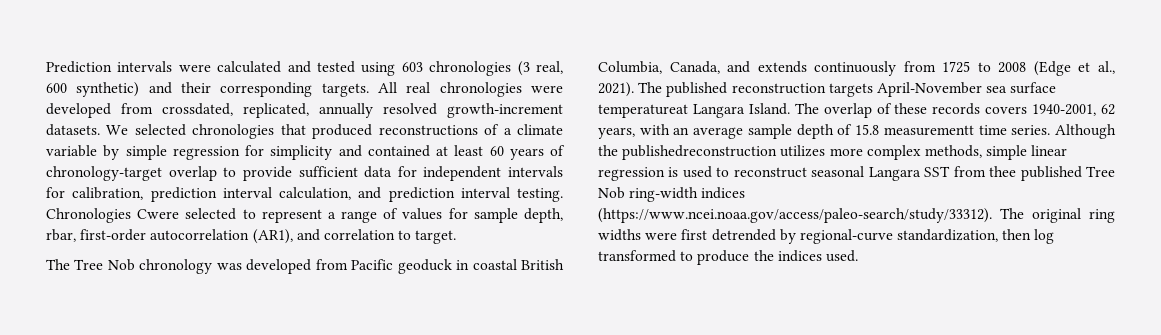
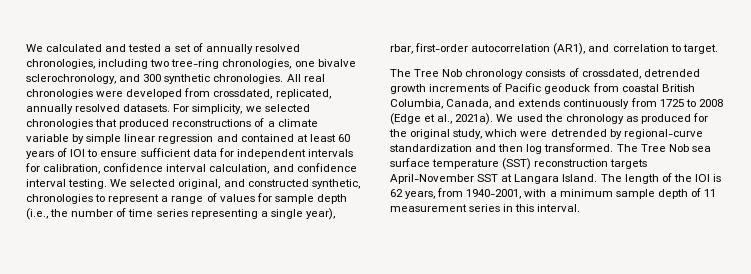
- Prediction intervals were calculated and tested using 603 chronologies (3 real, 600 synthetic) and their corresponding targets.
+ We calculated and tested a set of annually resolved chronologies, including two tree-ring chronologies, one bivalve sclerochronology, and 300 synthetic chronologies.
- All real chronologies were developed from crossdated, replicated, annually resolved growth-increment datasets. We selected chronologies that produced reconstructions of a climate variable by simple regression for simplicity and contained at least 60 years of chronology-target overlap to provide sufficient data for independent intervals for calibration, prediction interval calculation, and prediction interval testing.
+ All real chronologies were developed from crossdated, replicated, annually resolved datasets. For simplicity, we selected chronologies that produced reconstructions of a climate variable by simple linear regression and contained at least 60 years of IOI to ensure sufficient data for independent intervals for calibration, confidence interval calculation, and confidence interval testing.
- Chronologies Cwere selected to represent a range of values for sample depth, rbar, first-order autocorrelation (AR1), and correlation to target.
+ We selected original, and constructed synthetic, chronologies to represent a range of values for sample depth (i.e., the number of time series representing a single year), rbar, first-order autocorrelation (AR1), and correlation to target.
- The Tree Nob chronology was developed from Pacific geoduck in coastal British Columbia, Canada, and extends continuously from 1725 to 2008 (Edge et al., 2021). The published reconstruction targets April-November sea surface temperatureat Langara Island. The overlap of these records covers 1940-2001, 62 years, with an average sample depth of 15.8 measurementt time series. Although the publishedreconstruction utilizes more complex methods, simple linear regression is used to reconstruct seasonal Langara SST from thee published Tree Nob ring-width indices (https://www.ncei.noaa.gov/access/paleo-search/study/33312). The original ring widths were first detrended by regional-curve standardization, then log transformed to produce the indices used.
+ The Tree Nob chronology consists of crossdated, detrended growth increments of Pacific geoduck from coastal British Columbia, Canada, and extends continuously from 1725 to 2008 (Edge et al., 2021a). We used the chronology as produced for the original study, which were detrended by regional-curve standardization and then log transformed. The Tree Nob sea surface temperature (SST) reconstruction targets April-November SST at Langara Island. The length of the IOI is 62 years, from 1940-2001, with a minimum sample depth of 11 measurement series in this interval.

